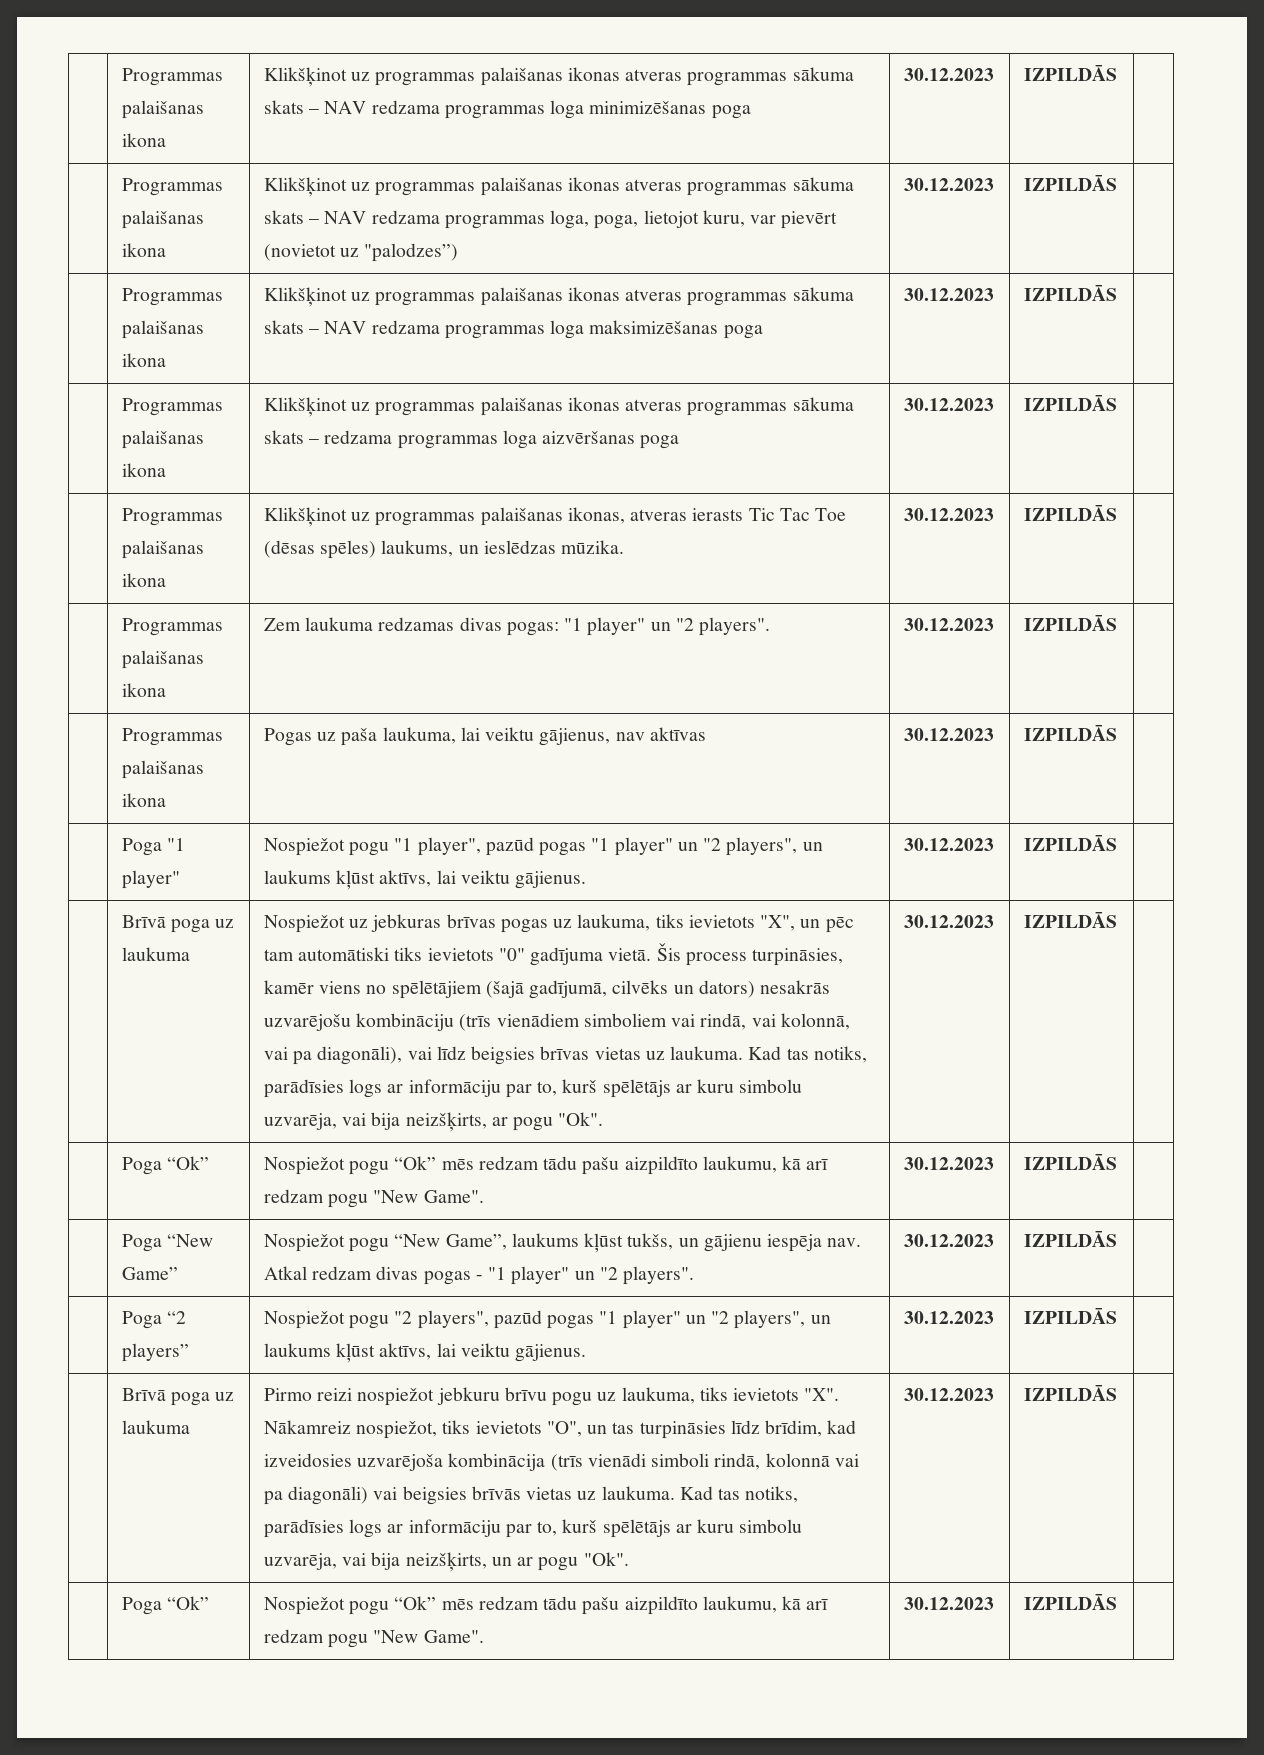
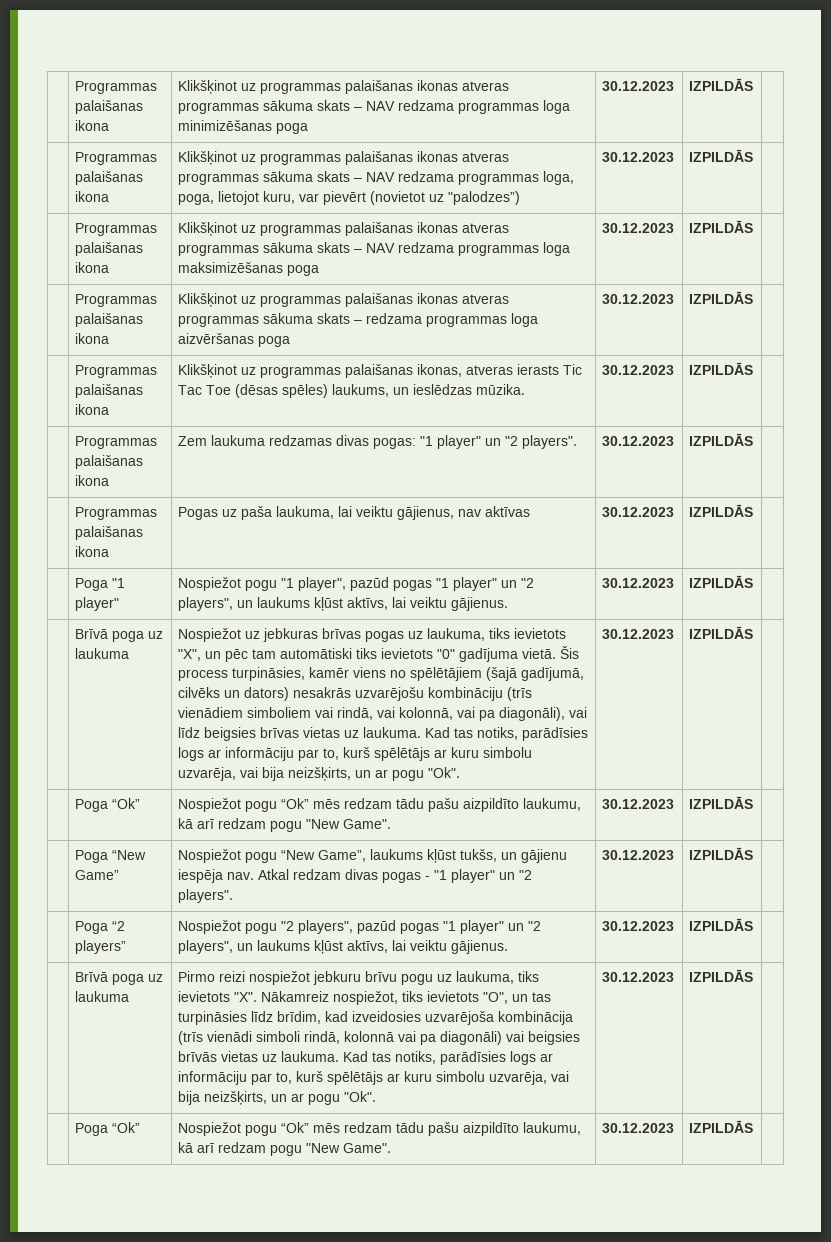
- Šis process turpināsies, kamēr viens no spēlētājiem (šajā gadījumā, cilvēks un dators) nesakrās uzvarējošu kombināciju (trīs vienādiem simboliem vai rindā, vai kolonnā, vai pa diagonāli), vai līdz beigsies brīvas vietas uz laukuma. Kad tas notiks, parādīsies logs ar informāciju par to, kurš spēlētājs ar kuru simbolu uzvarēja, vai bija neizšķirts, ar pogu "Ok".
+ Šis process turpināsies, kamēr viens no spēlētājiem (šajā gadījumā, cilvēks un dators) nesakrās uzvarējošu kombināciju (trīs vienādiem simboliem vai rindā, vai kolonnā, vai pa diagonāli), vai līdz beigsies brīvas vietas uz laukuma. Kad tas notiks, parādīsies logs ar informāciju par to, kurš spēlētājs ar kuru simbolu uzvarēja, vai bija neizšķirts, un ar pogu "Ok".

